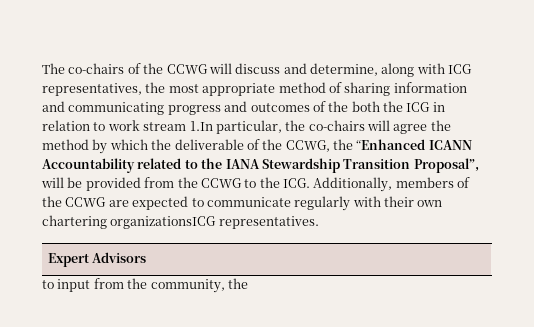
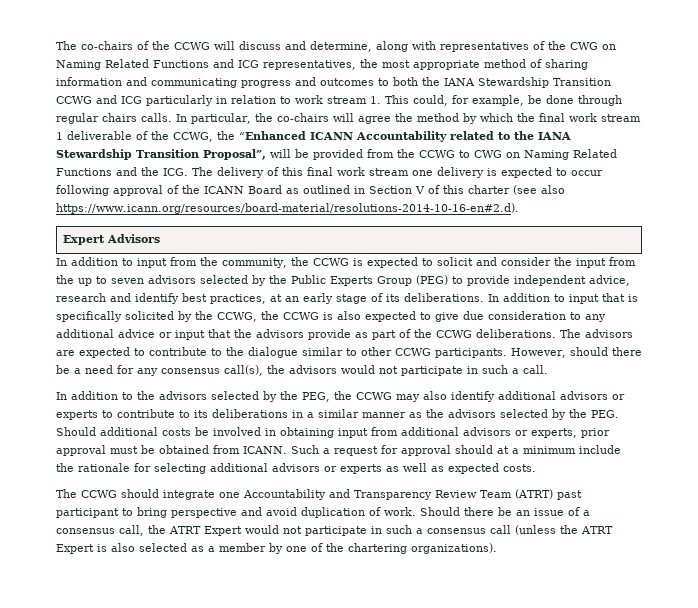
- The co-chairs of the CCWG will discuss and determine, along with ICG representatives, the most appropriate method of sharing information and communicating progress and outcomes of the both the ICG in relation to work stream 1.In particular, the co-chairs will agree the method by which the deliverable of the CCWG, the “Enhanced ICANN Accountability related to the IANA Stewardship Transition Proposal”, will be provided from the CCWG to the ICG. Additionally, members of the CCWG are expected to communicate regularly with their own chartering organizationsICG representatives.
+ The co-chairs of the CCWG will discuss and determine, along with representatives of the CWG on Naming Related Functions and ICG representatives, the most appropriate method of sharing information and communicating progress and outcomes to both the IANA Stewardship Transition CCWG and ICG particularly in relation to work stream 1. This could, for example, be done through regular chairs calls. In particular, the co-chairs will agree the method by which the final work stream 1 deliverable of the CCWG, the “Enhanced ICANN Accountability related to the IANA Stewardship Transition Proposal”, will be provided from the CCWG to CWG on Naming Related Functions and the ICG. The delivery of this final work stream one delivery is expected to occur following approval of the ICANN Board as outlined in Section V of this charter (see also https://www.icann.org/resources/board-material/resolutions-2014-10-16-en#2.d).
- to input from the community, the
+ In addition to input from the community, the CCWG is expected to solicit and consider the input from the up to seven advisors selected by the Public Experts Group (PEG) to provide independent advice, research and identify best practices, at an early stage of its deliberations. In addition to input that is specifically solicited by the CCWG, the CCWG is also expected to give due consideration to any additional advice or input that the advisors provide as part of the CCWG deliberations. The advisors are expected to contribute to the dialogue similar to other CCWG participants. However, should there be a need for any consensus call(s), the advisors would not participate in such a call.
+ In addition to the advisors selected by the PEG, the CCWG may also identify additional advisors or experts to contribute to its deliberations in a similar manner as the advisors selected by the PEG. Should additional costs be involved in obtaining input from additional advisors or experts, prior approval must be obtained from ICANN. Such a request for approval should at a minimum include the rationale for selecting additional advisors or experts as well as expected costs.
+ The CCWG should integrate one Accountability and Transparency Review Team (ATRT) past participant to bring perspective and avoid duplication of work. Should there be an issue of a consensus call, the ATRT Expert would not participate in such a consensus call (unless the ATRT Expert is also selected as a member by one of the chartering organizations).

